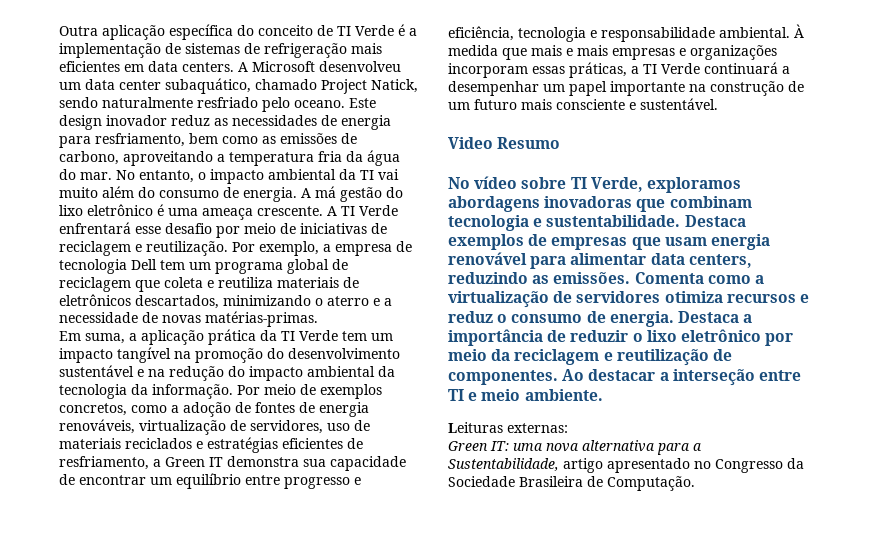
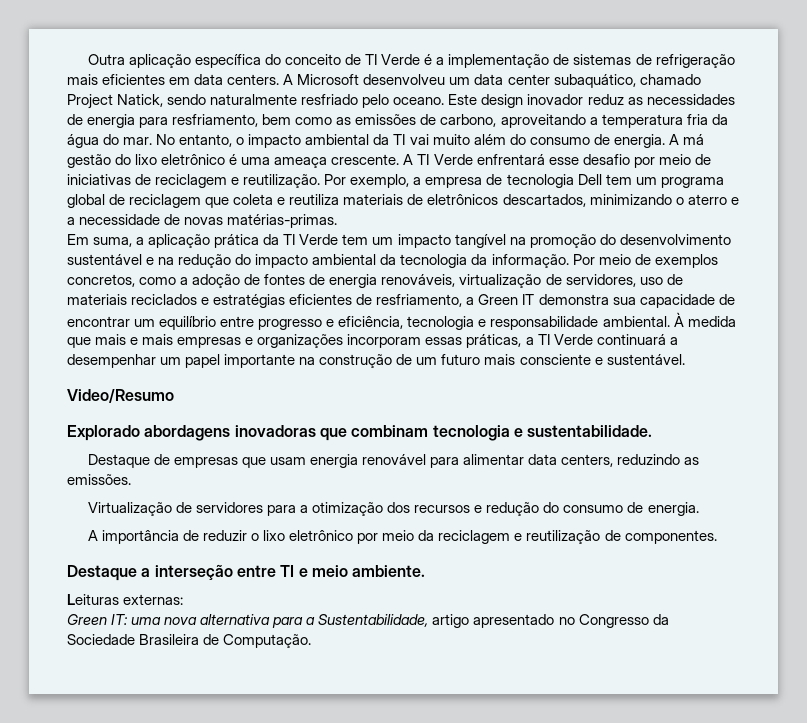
- Video Resumo
- No vídeo sobre TI Verde, exploramos abordagens inovadoras que combinam tecnologia e sustentabilidade. Destaca exemplos de empresas que usam energia renovável para alimentar data centers, reduzindo as emissões. Comenta como a virtualização de servidores otimiza recursos e reduz o consumo de energia. Destaca a importância de reduzir o lixo eletrônico por meio da reciclagem e reutilização de componentes. Ao destacar a interseção entre TI e meio ambiente.
+ Video/Resumo
+ Explorado abordagens inovadoras que combinam tecnologia e sustentabilidade.
+ Destaque de empresas que usam energia renovável para alimentar data centers, reduzindo as emissões.
+ Virtualização de servidores para a otimização dos recursos e redução do consumo de energia.
+ A importância de reduzir o lixo eletrônico por meio da reciclagem e reutilização de componentes.
+ Destaque a interseção entre TI e meio ambiente.

